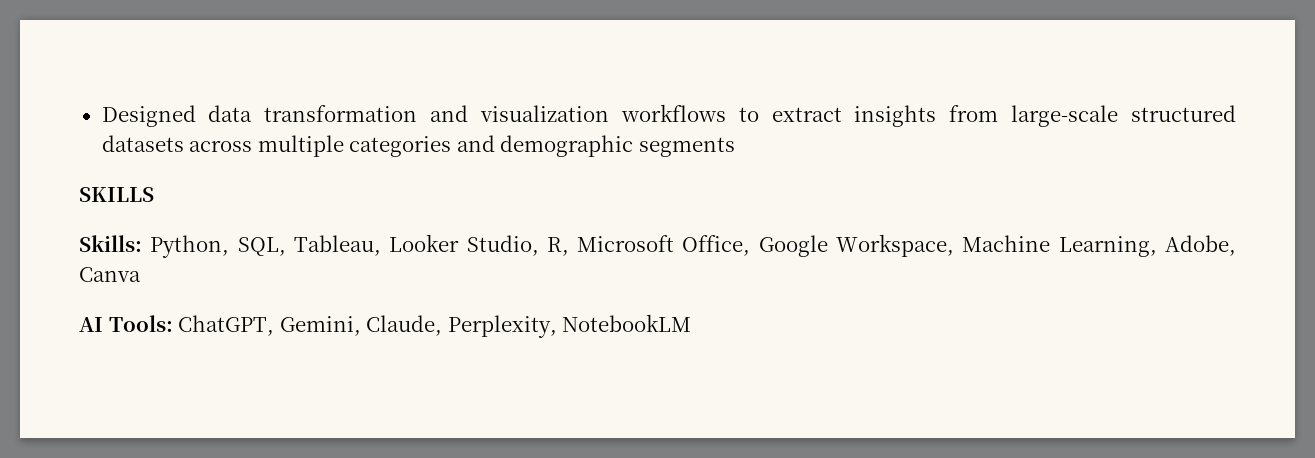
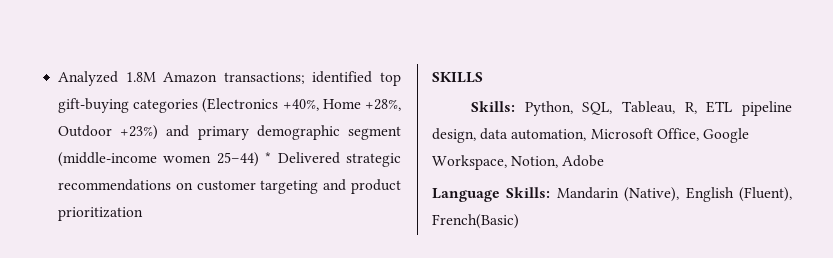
- Designed data transformation and visualization workflows to extract insights from large-scale structured datasets across multiple categories and demographic segments
+ Analyzed 1.8M Amazon transactions; identified top gift-buying categories (Electronics +40%, Home +28%, Outdoor +23%) and primary demographic segment (middle-income women 25–44) * Delivered strategic recommendations on customer targeting and product prioritization
- Skills: Python, SQL, Tableau, Looker Studio, R, Microsoft Office, Google Workspace, Machine Learning, Adobe, Canva
- AI Tools: ChatGPT, Gemini, Claude, Perplexity, NotebookLM
+ Skills: Python, SQL, Tableau, R, ETL pipeline design, data automation, Microsoft Office, Google Workspace, Notion, Adobe
+ Language Skills: Mandarin (Native), English (Fluent), French(Basic)

